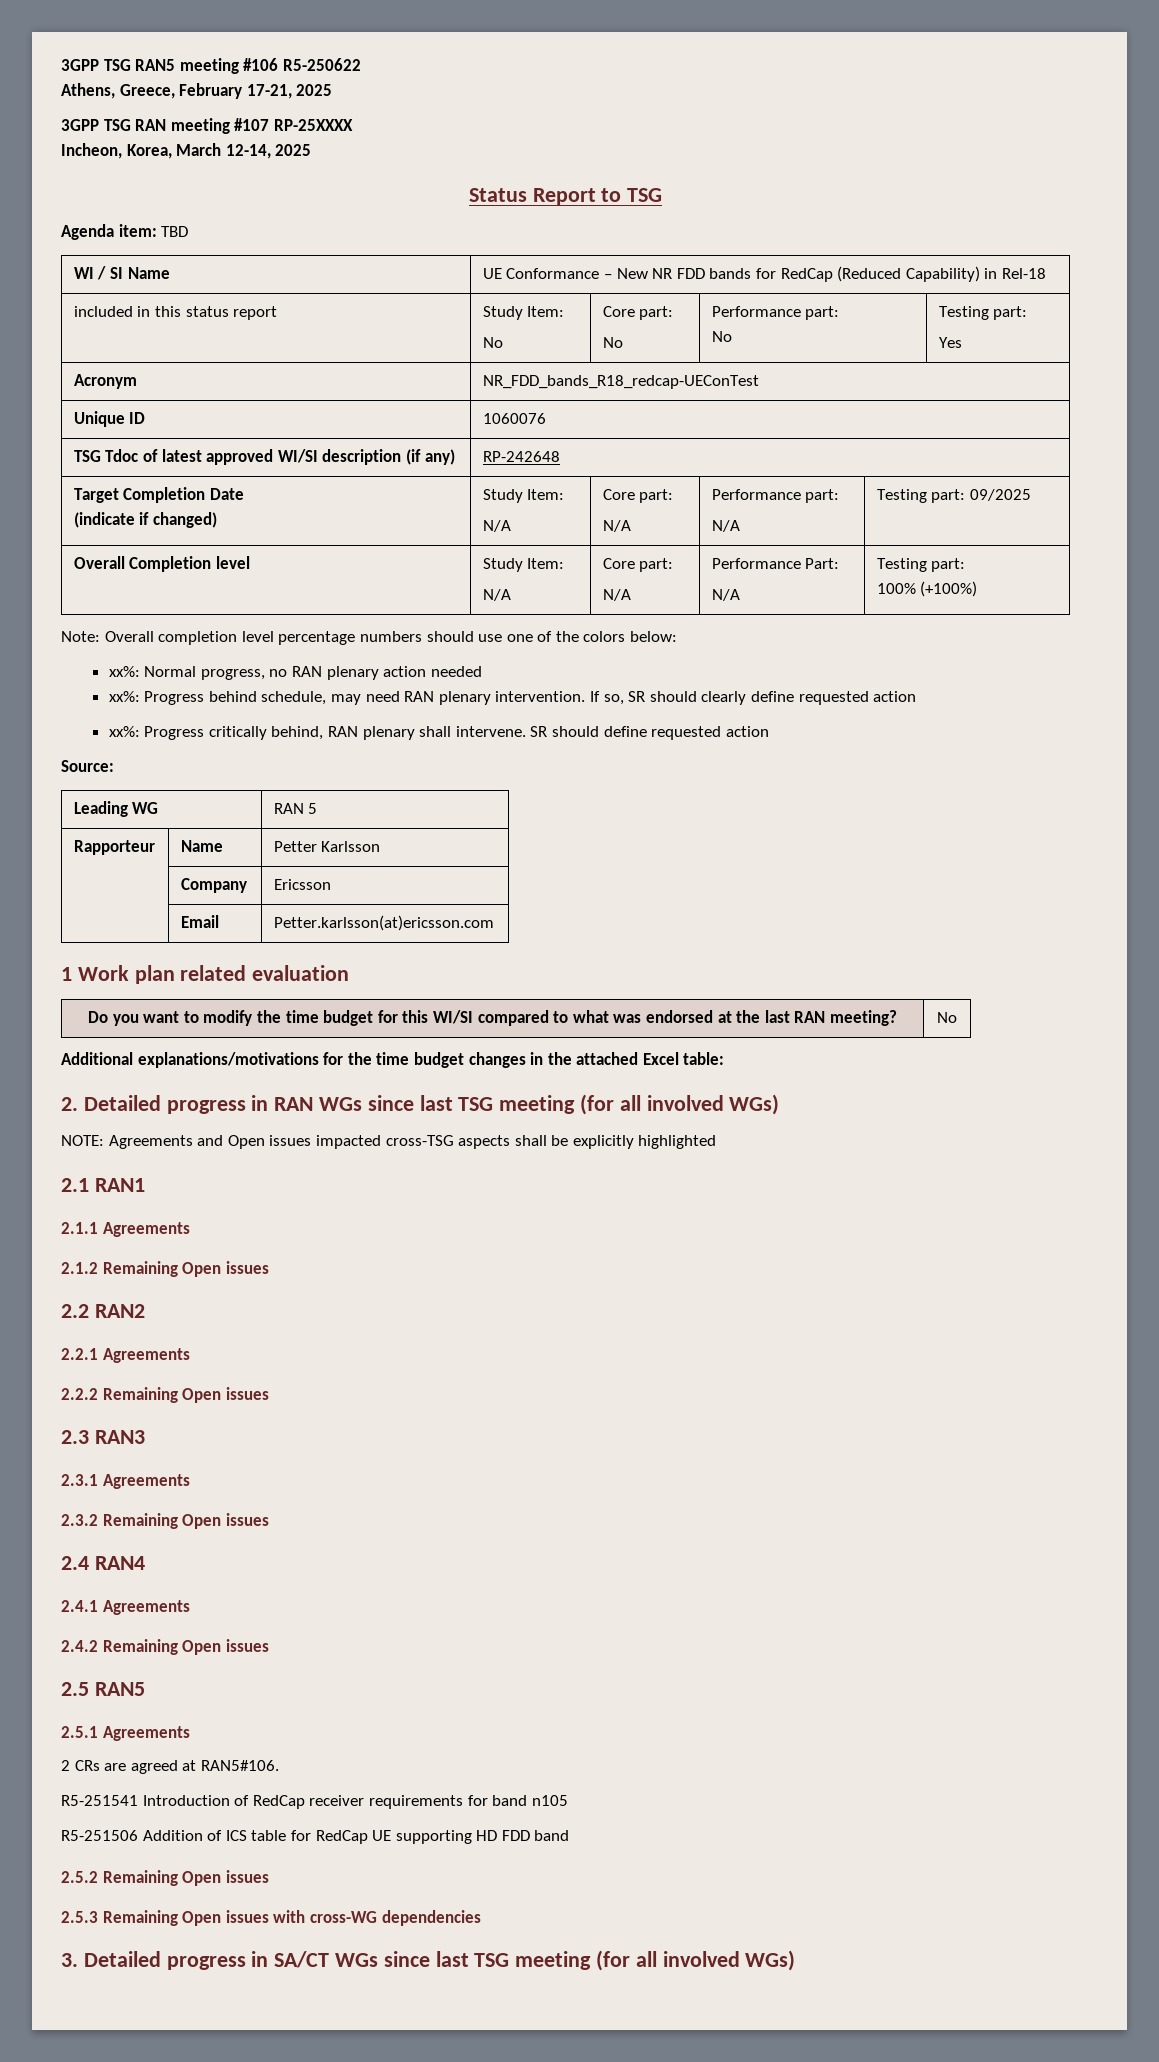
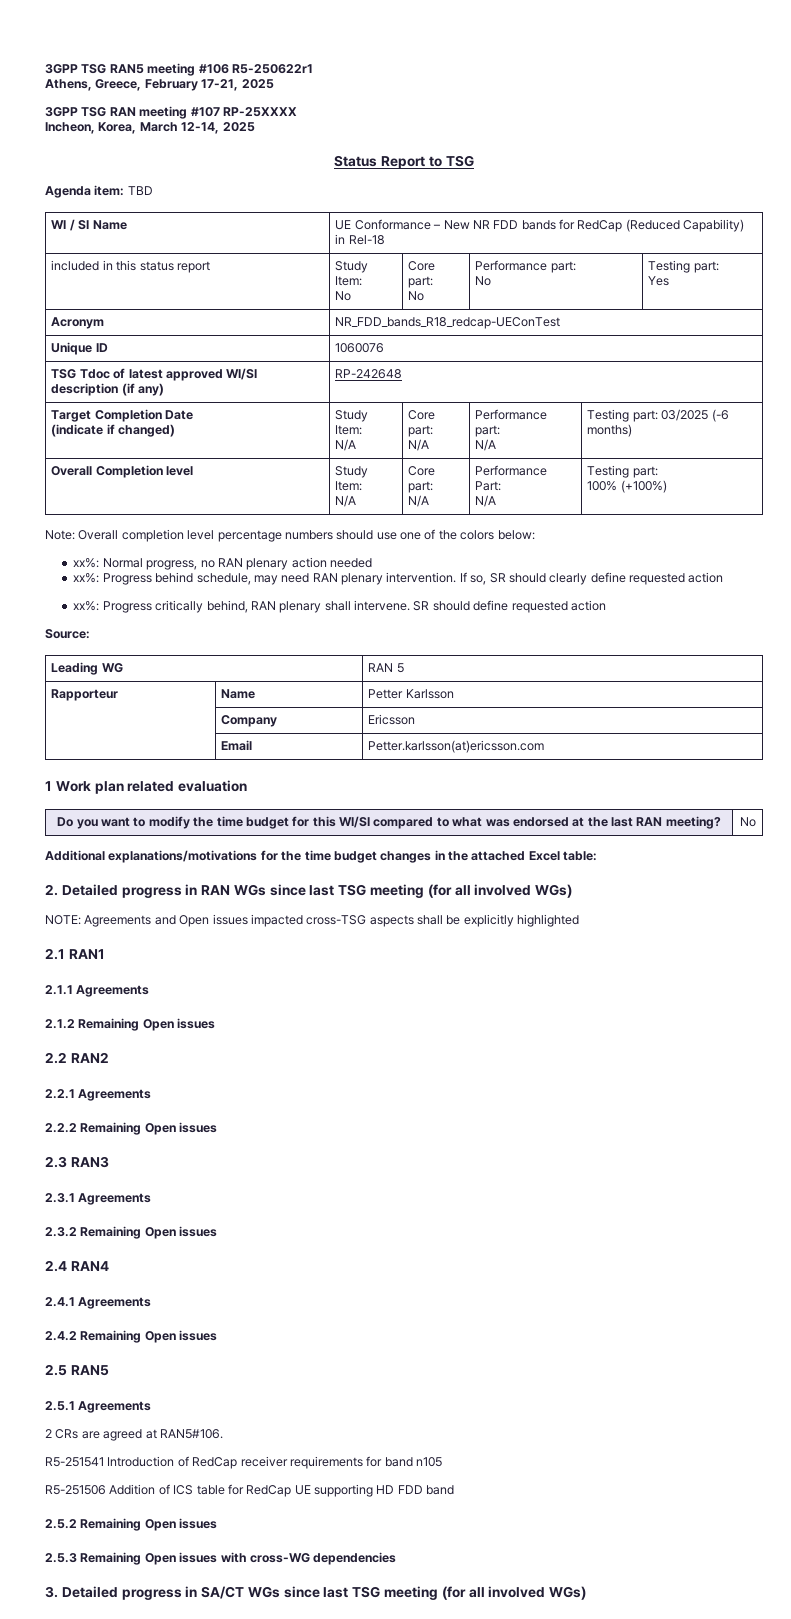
- 3GPP TSG RAN5 meeting #106 R5-250622
+ 3GPP TSG RAN5 meeting #106 R5-250622r1
  Target Completion Date
  (indicate if changed) | Study Item:
  N/A | Core part:
  N/A | Performance part:
- N/A | Testing part: 09/2025
+ N/A | Testing part: 03/2025 (-6 months)

